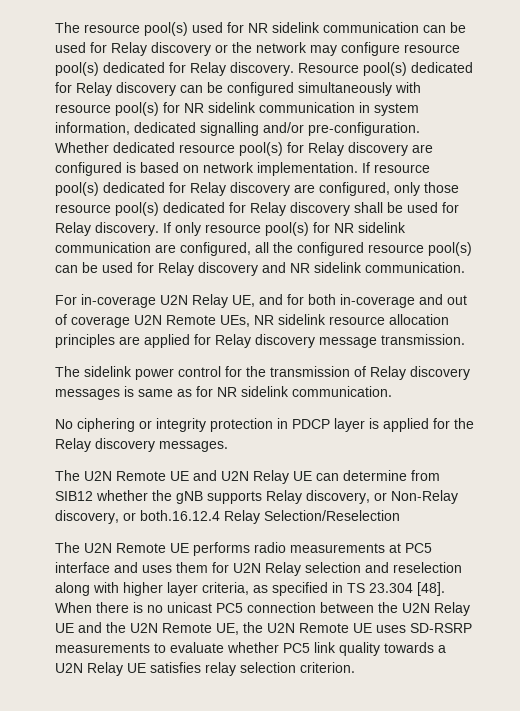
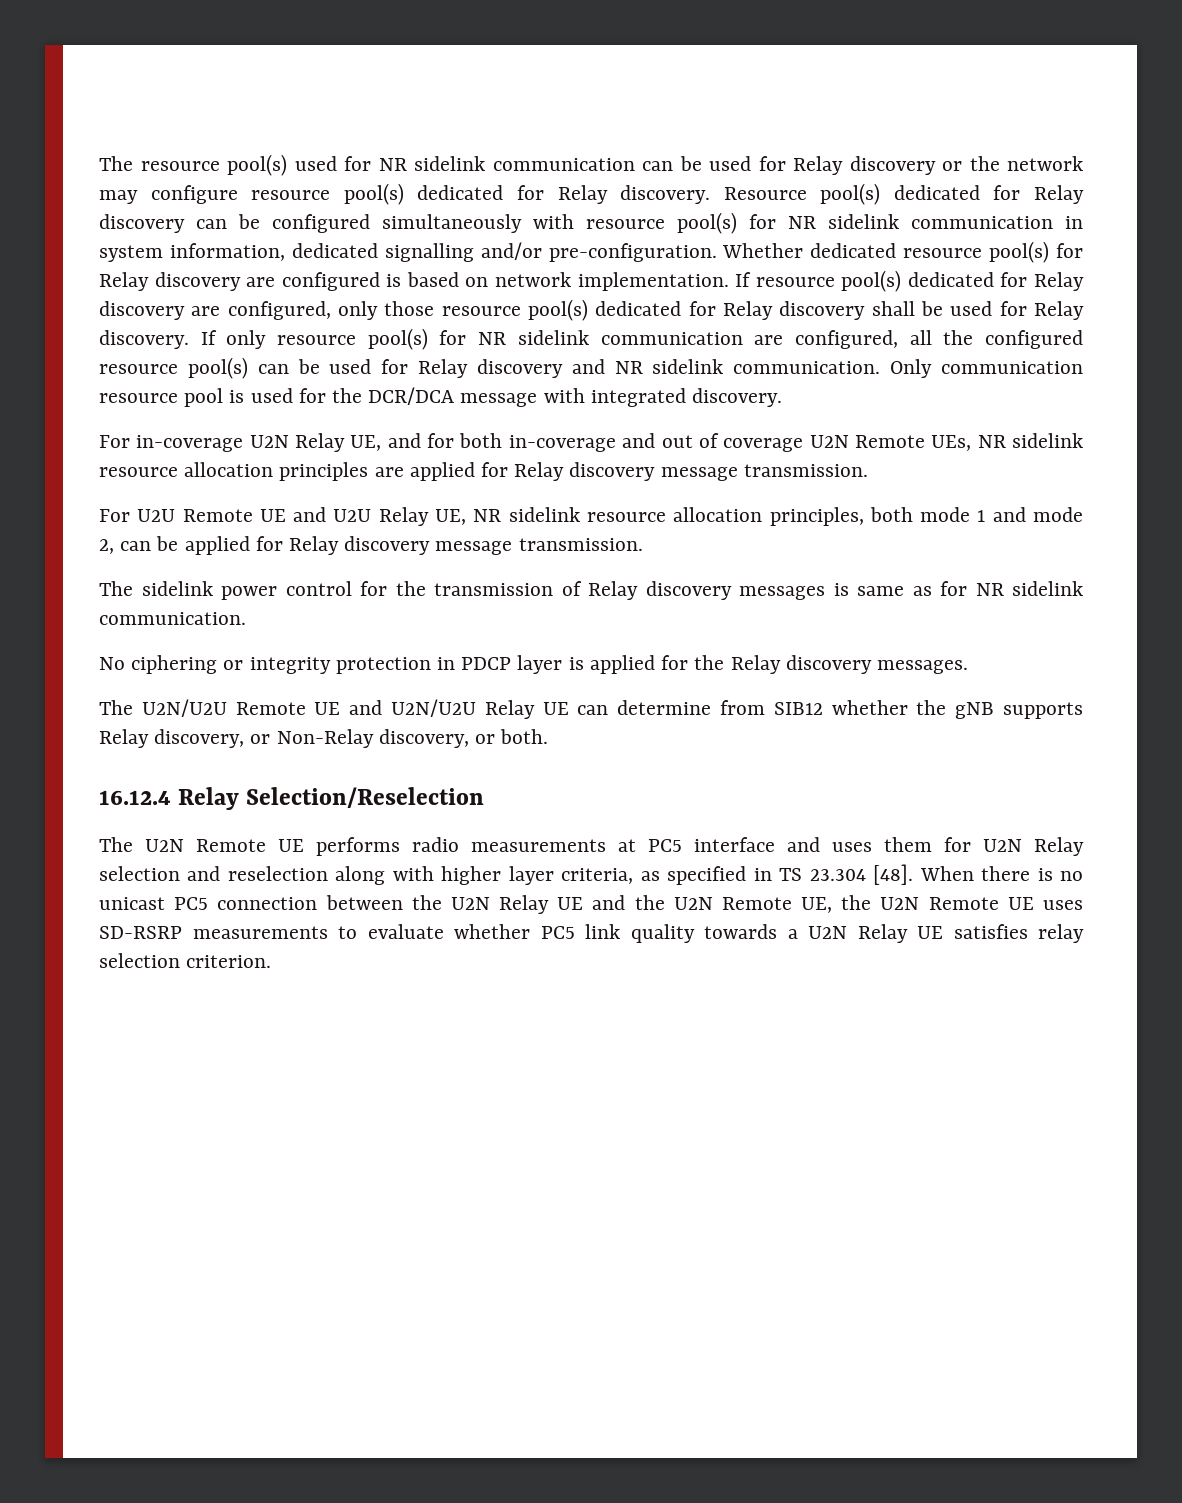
+ Only communication resource pool is used for the DCR/DCA message with integrated discovery.
+ For U2U Remote UE and U2U Relay UE, NR sidelink resource allocation principles, both mode 1 and mode 2, can be applied for Relay discovery message transmission.
- The U2N Remote UE and U2N Relay UE can determine from SIB12 whether the gNB supports Relay discovery, or Non-Relay discovery, or both.16.12.4 Relay Selection/Reselection
+ The U2N/U2U Remote UE and U2N/U2U Relay UE can determine from SIB12 whether the gNB supports Relay discovery, or Non-Relay discovery, or both.
+ 16.12.4 Relay Selection/Reselection

